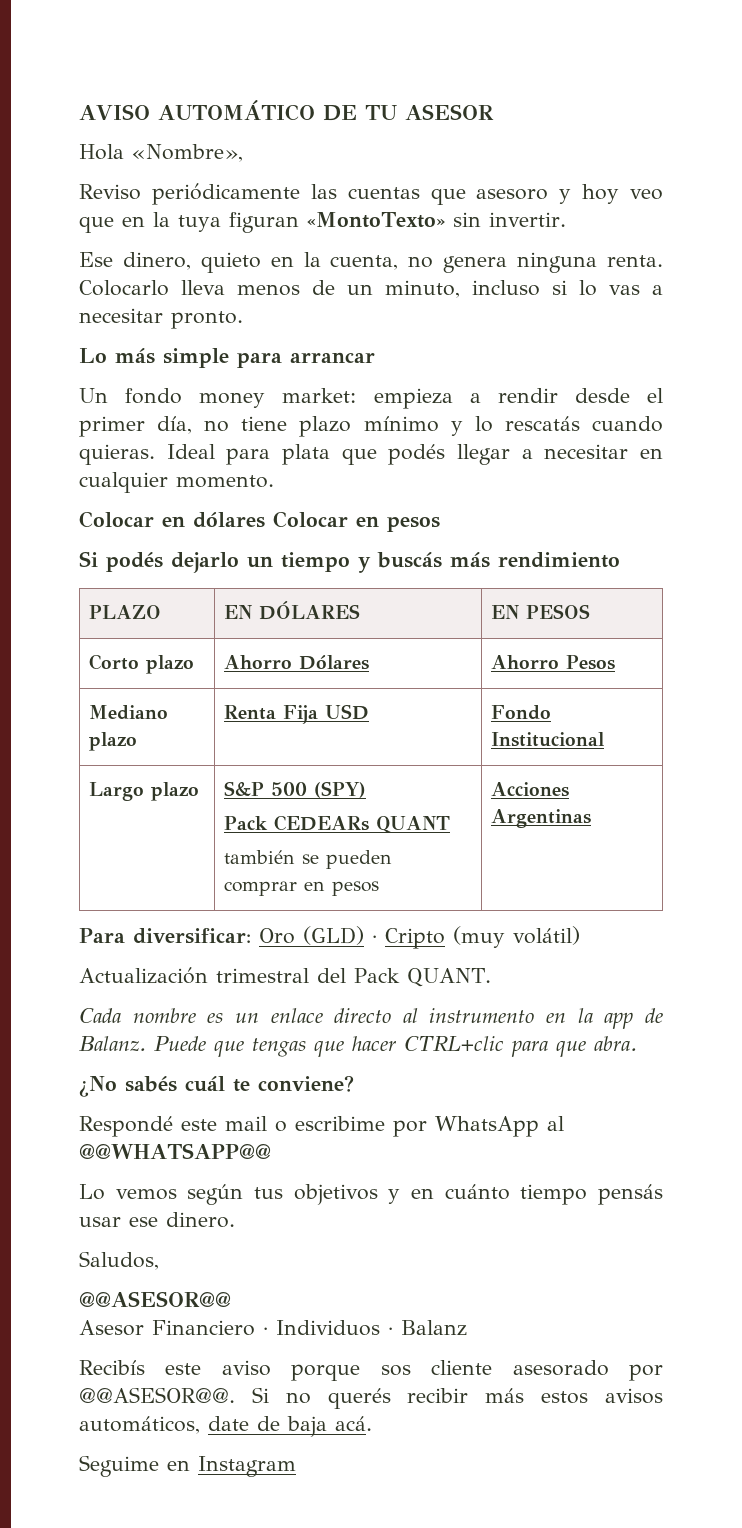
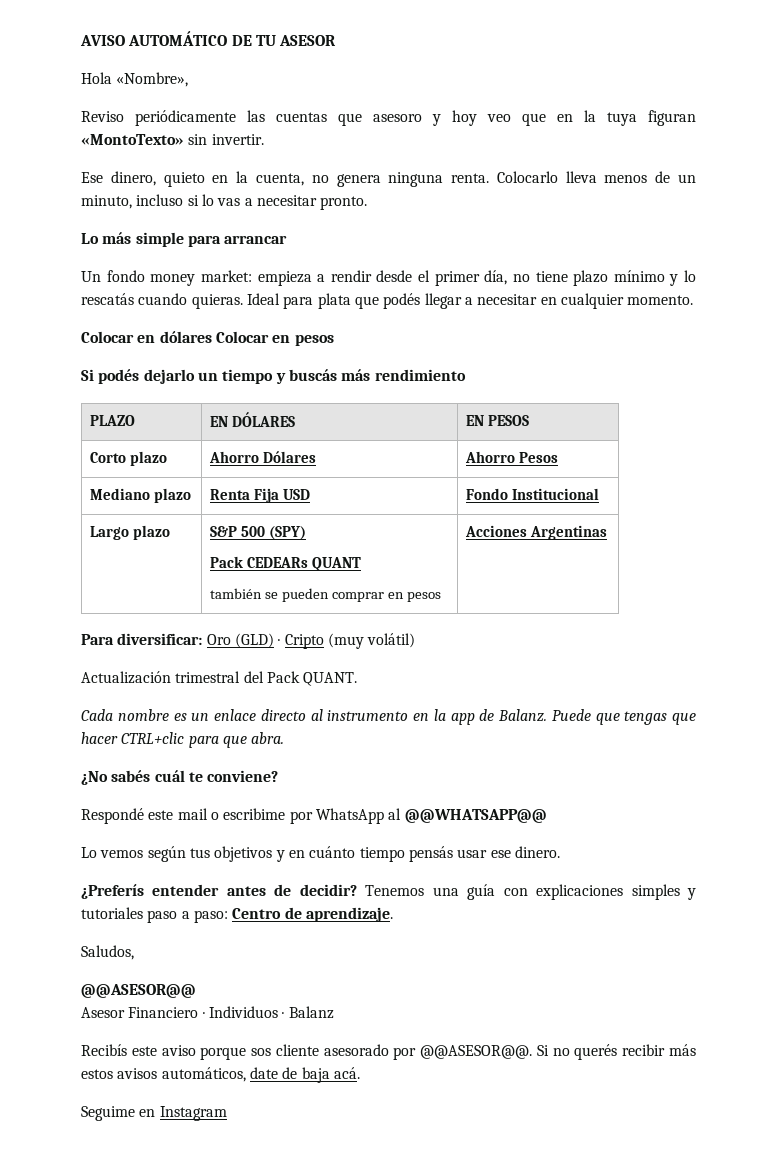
+ ¿Preferís entender antes de decidir? Tenemos una guía con explicaciones simples y tutoriales paso a paso: Centro de aprendizaje.

